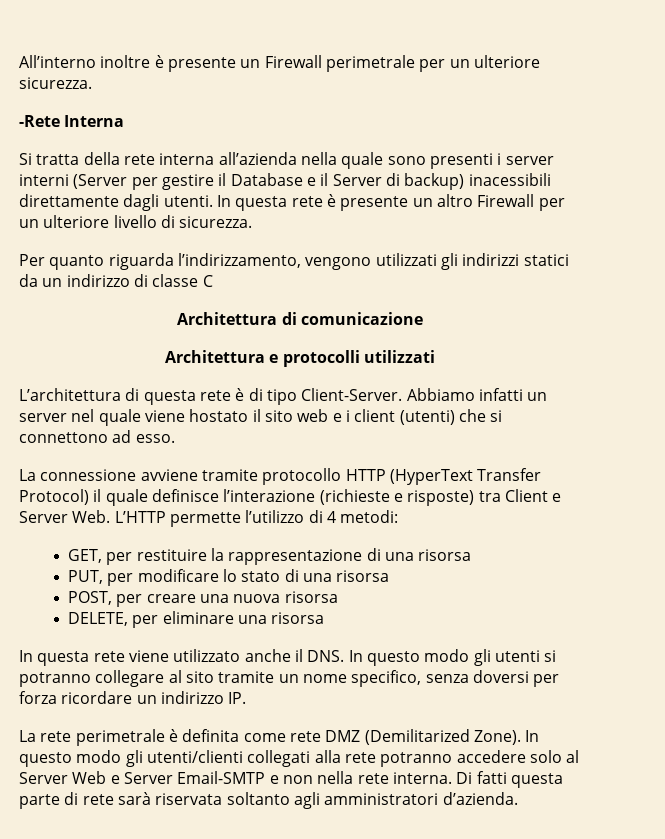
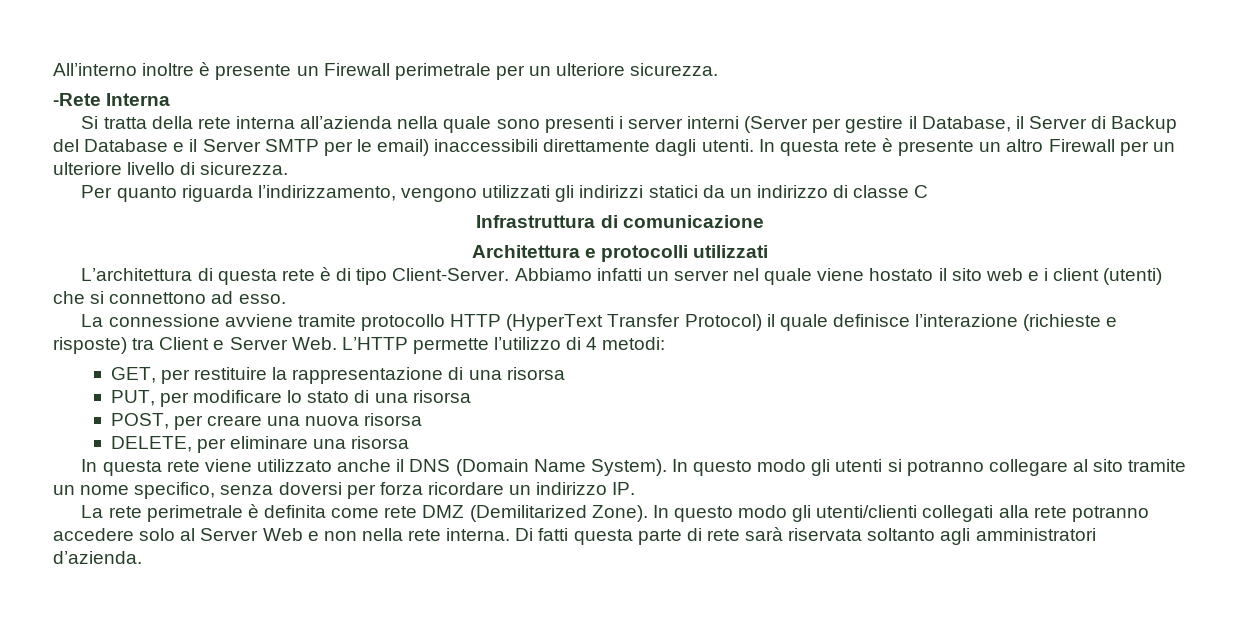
- Si tratta della rete interna all’azienda nella quale sono presenti i server interni (Server per gestire il Database e il Server di backup) inacessibili direttamente dagli utenti.
+ Si tratta della rete interna all’azienda nella quale sono presenti i server interni (Server per gestire il Database, il Server di Backup del Database e il Server SMTP per le email) inaccessibili direttamente dagli utenti.
- Architettura di comunicazione
+ Infrastruttura di comunicazione
- In questa rete viene utilizzato anche il DNS. In questo modo gli utenti si potranno collegare al sito tramite un nome specifico, senza doversi per forza ricordare un indirizzo IP.
+ In questa rete viene utilizzato anche il DNS (Domain Name System). In questo modo gli utenti si potranno collegare al sito tramite un nome specifico, senza doversi per forza ricordare un indirizzo IP.
- In questo modo gli utenti/clienti collegati alla rete potranno accedere solo al Server Web e Server Email-SMTP e non nella rete interna.
+ In questo modo gli utenti/clienti collegati alla rete potranno accedere solo al Server Web e non nella rete interna.

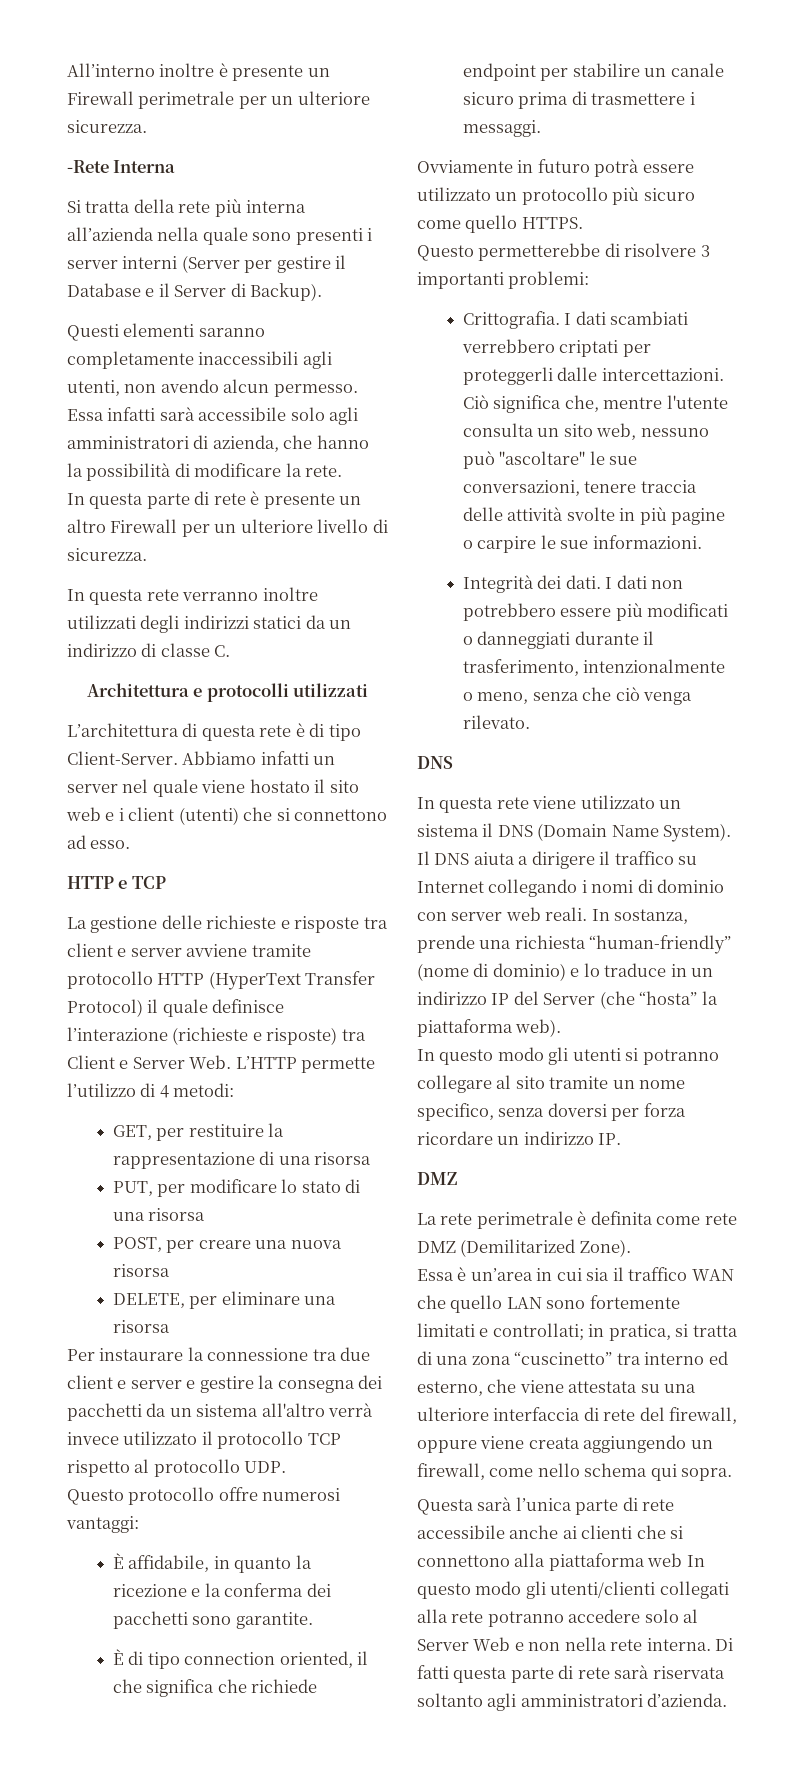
- Si tratta della rete interna all’azienda nella quale sono presenti i server interni (Server per gestire il Database, il Server di Backup del Database e il Server SMTP per le email) inaccessibili direttamente dagli utenti. In questa rete è presente un altro Firewall per un ulteriore livello di sicurezza.
+ Si tratta della rete più interna all’azienda nella quale sono presenti i server interni (Server per gestire il Database e il Server di Backup).
+ Questi elementi saranno completamente inaccessibili agli utenti, non avendo alcun permesso. Essa infatti sarà accessibile solo agli amministratori di azienda, che hanno la possibilità di modificare la rete.
+ In questa parte di rete è presente un altro Firewall per un ulteriore livello di sicurezza.
- Per quanto riguarda l’indirizzamento, vengono utilizzati gli indirizzi statici da un indirizzo di classe C
- Infrastruttura di comunicazione
+ In questa rete verranno inoltre utilizzati degli indirizzi statici da un indirizzo di classe C.
- La connessione avviene tramite protocollo HTTP (HyperText Transfer Protocol) il quale definisce l’interazione (richieste e risposte) tra Client e Server Web. L’HTTP permette l’utilizzo di 4 metodi:
+ HTTP e TCP
+ La gestione delle richieste e risposte tra client e server avviene tramite protocollo HTTP (HyperText Transfer Protocol) il quale definisce l’interazione (richieste e risposte) tra Client e Server Web. L’HTTP permette l’utilizzo di 4 metodi:
+ Per instaurare la connessione tra due client e server e gestire la consegna dei pacchetti da un sistema all'altro verrà invece utilizzato il protocollo TCP rispetto al protocollo UDP.
+ Questo protocollo offre numerosi vantaggi:
+ È affidabile, in quanto la ricezione e la conferma dei pacchetti sono garantite.
+ È di tipo connection oriented, il che significa che richiede endpoint per stabilire un canale sicuro prima di trasmettere i messaggi.
+ Ovviamente in futuro potrà essere utilizzato un protocollo più sicuro come quello HTTPS.
+ Questo permetterebbe di risolvere 3 importanti problemi:
+ Crittografia. I dati scambiati verrebbero criptati per proteggerli dalle intercettazioni. Ciò significa che, mentre l'utente consulta un sito web, nessuno può "ascoltare" le sue conversazioni, tenere traccia delle attività svolte in più pagine o carpire le sue informazioni.
+ Integrità dei dati. I dati non potrebbero essere più modificati o danneggiati durante il trasferimento, intenzionalmente o meno, senza che ciò venga rilevato.
+ DNS
- In questa rete viene utilizzato anche il DNS (Domain Name System). In questo modo gli utenti si potranno collegare al sito tramite un nome specifico, senza doversi per forza ricordare un indirizzo IP.
+ In questa rete viene utilizzato un sistema il DNS (Domain Name System). Il DNS aiuta a dirigere il traffico su Internet collegando i nomi di dominio con server web reali. In sostanza, prende una richiesta “human-friendly” (nome di dominio) e lo traduce in un indirizzo IP del Server (che “hosta” la piattaforma web).
+ In questo modo gli utenti si potranno collegare al sito tramite un nome specifico, senza doversi per forza ricordare un indirizzo IP.
+ DMZ
- La rete perimetrale è definita come rete DMZ (Demilitarized Zone). In questo modo gli utenti/clienti collegati alla rete potranno accedere solo al Server Web e non nella rete interna.
+ La rete perimetrale è definita come rete DMZ (Demilitarized Zone).
+ Essa è un’area in cui sia il traffico WAN che quello LAN sono fortemente limitati e controllati; in pratica, si tratta di una zona “cuscinetto” tra interno ed esterno, che viene attestata su una ulteriore interfaccia di rete del firewall, oppure viene creata aggiungendo un firewall, come nello schema qui sopra.
+ Questa sarà l’unica parte di rete accessibile anche ai clienti che si connettono alla piattaforma web In questo modo gli utenti/clienti collegati alla rete potranno accedere solo al Server Web e non nella rete interna.

